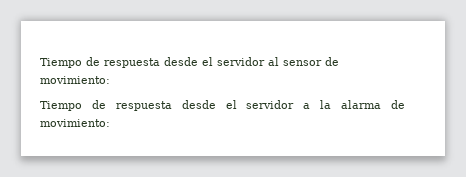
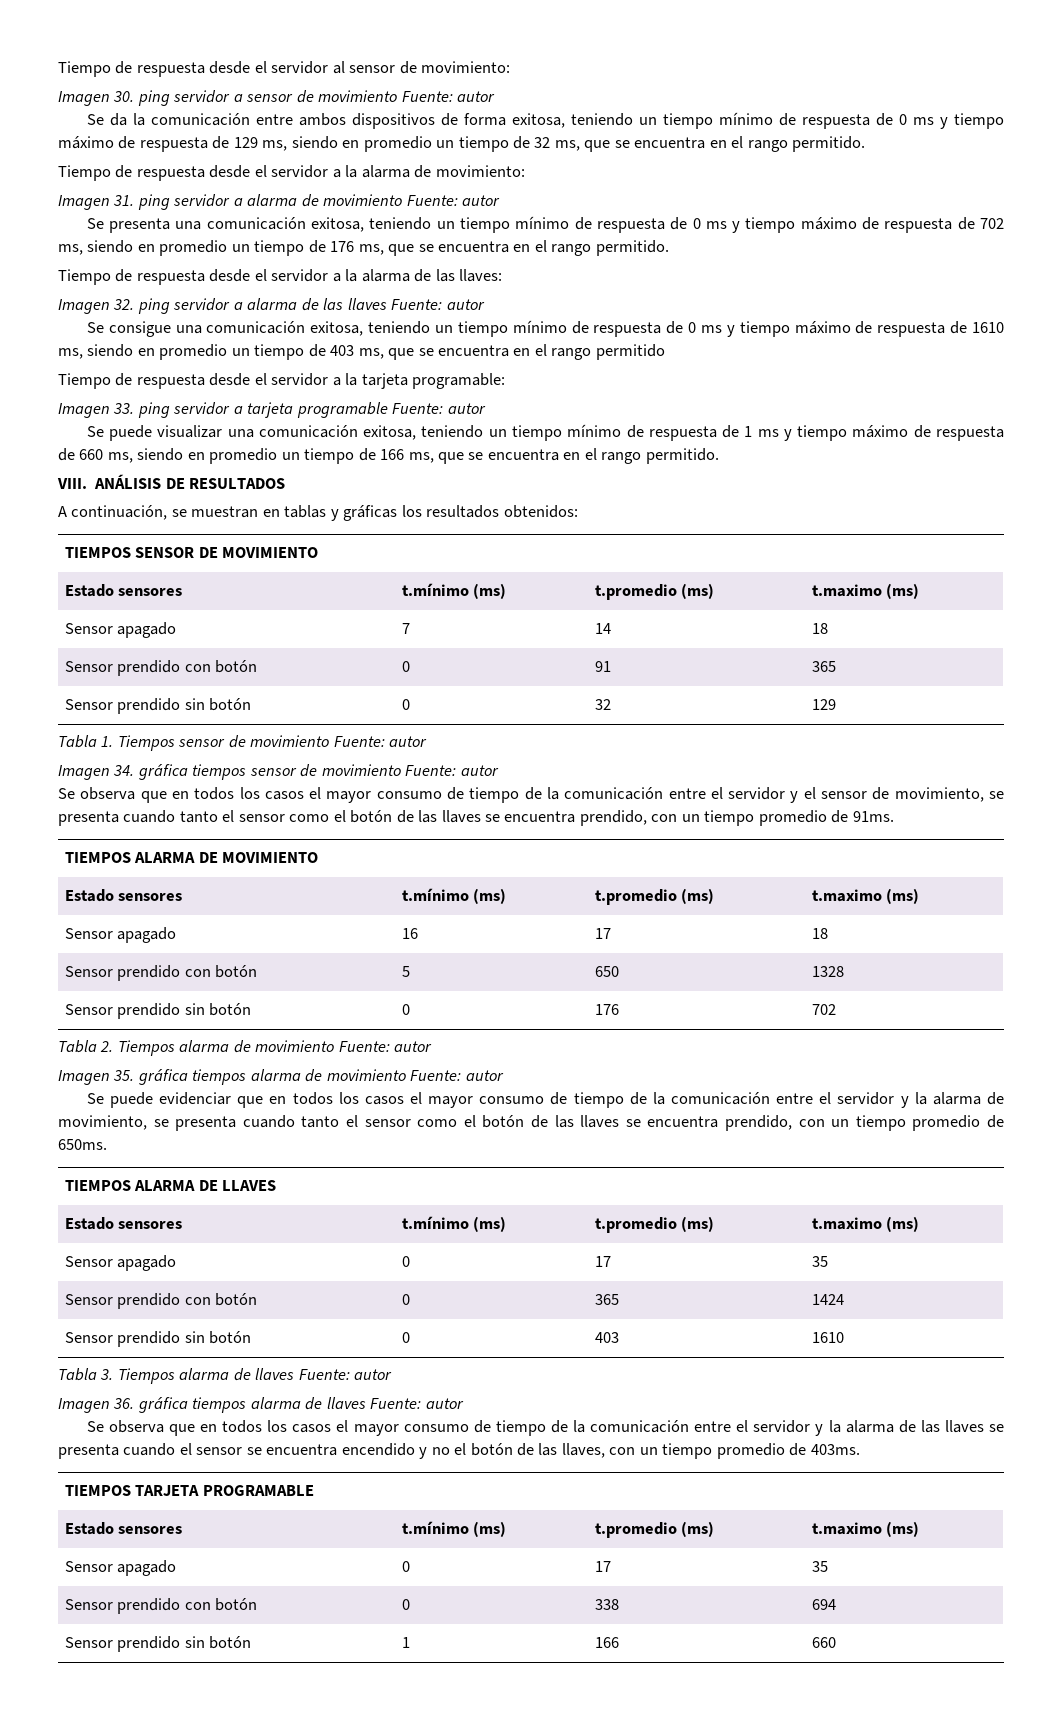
+ Imagen 30. ping servidor a sensor de movimiento Fuente: autor
+ Se da la comunicación entre ambos dispositivos de forma exitosa, teniendo un tiempo mínimo de respuesta de 0 ms y tiempo máximo de respuesta de 129 ms, siendo en promedio un tiempo de 32 ms, que se encuentra en el rango permitido.
+ Imagen 31. ping servidor a alarma de movimiento Fuente: autor
+ Se presenta una comunicación exitosa, teniendo un tiempo mínimo de respuesta de 0 ms y tiempo máximo de respuesta de 702 ms, siendo en promedio un tiempo de 176 ms, que se encuentra en el rango permitido.
+ Tiempo de respuesta desde el servidor a la alarma de las llaves:
+ Imagen 32. ping servidor a alarma de las llaves Fuente: autor
+ Se consigue una comunicación exitosa, teniendo un tiempo mínimo de respuesta de 0 ms y tiempo máximo de respuesta de 1610 ms, siendo en promedio un tiempo de 403 ms, que se encuentra en el rango permitido
+ Tiempo de respuesta desde el servidor a la tarjeta programable:
+ Imagen 33. ping servidor a tarjeta programable Fuente: autor
+ Se puede visualizar una comunicación exitosa, teniendo un tiempo mínimo de respuesta de 1 ms y tiempo máximo de respuesta de 660 ms, siendo en promedio un tiempo de 166 ms, que se encuentra en el rango permitido.
+ VIII. ANÁLISIS DE RESULTADOS
+ A continuación, se muestran en tablas y gráficas los resultados obtenidos:
+ TIEMPOS SENSOR DE MOVIMIENTO
+ Estado sensores | t.mínimo (ms) | t.promedio (ms) | t.maximo (ms)
+ Sensor apagado | 7 | 14 | 18
+ Sensor prendido con botón | 0 | 91 | 365
+ Sensor prendido sin botón | 0 | 32 | 129
+ Tabla 1. Tiempos sensor de movimiento Fuente: autor
+ Imagen 34. gráfica tiempos sensor de movimiento Fuente: autor
+ Se observa que en todos los casos el mayor consumo de tiempo de la comunicación entre el servidor y el sensor de movimiento, se presenta cuando tanto el sensor como el botón de las llaves se encuentra prendido, con un tiempo promedio de 91ms.
+ TIEMPOS ALARMA DE MOVIMIENTO
+ Estado sensores | t.mínimo (ms) | t.promedio (ms) | t.maximo (ms)
+ Sensor apagado | 16 | 17 | 18
+ Sensor prendido con botón | 5 | 650 | 1328
+ Sensor prendido sin botón | 0 | 176 | 702
+ Tabla 2. Tiempos alarma de movimiento Fuente: autor
+ Imagen 35. gráfica tiempos alarma de movimiento Fuente: autor
+ Se puede evidenciar que en todos los casos el mayor consumo de tiempo de la comunicación entre el servidor y la alarma de movimiento, se presenta cuando tanto el sensor como el botón de las llaves se encuentra prendido, con un tiempo promedio de 650ms.
+ TIEMPOS ALARMA DE LLAVES
+ Estado sensores | t.mínimo (ms) | t.promedio (ms) | t.maximo (ms)
+ Sensor apagado | 0 | 17 | 35
+ Sensor prendido con botón | 0 | 365 | 1424
+ Sensor prendido sin botón | 0 | 403 | 1610
+ Tabla 3. Tiempos alarma de llaves Fuente: autor
+ Imagen 36. gráfica tiempos alarma de llaves Fuente: autor
+ Se observa que en todos los casos el mayor consumo de tiempo de la comunicación entre el servidor y la alarma de las llaves se presenta cuando el sensor se encuentra encendido y no el botón de las llaves, con un tiempo promedio de 403ms.
+ TIEMPOS TARJETA PROGRAMABLE
+ Estado sensores | t.mínimo (ms) | t.promedio (ms) | t.maximo (ms)
+ Sensor apagado | 0 | 17 | 35
+ Sensor prendido con botón | 0 | 338 | 694
+ Sensor prendido sin botón | 1 | 166 | 660

